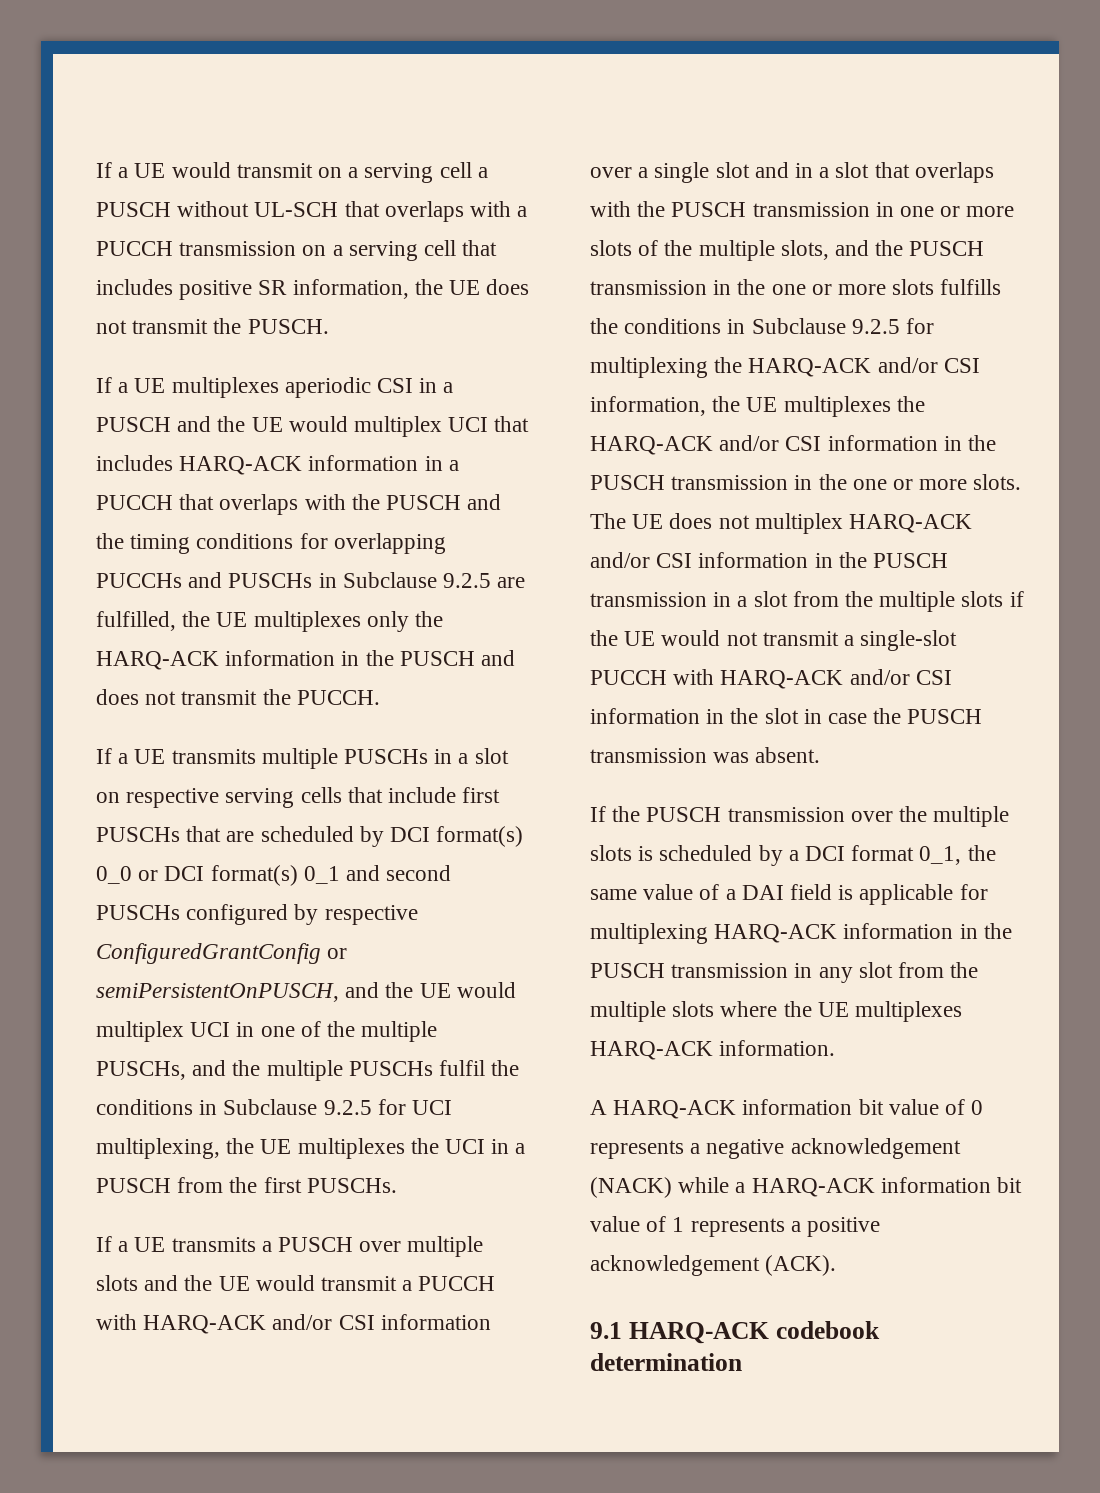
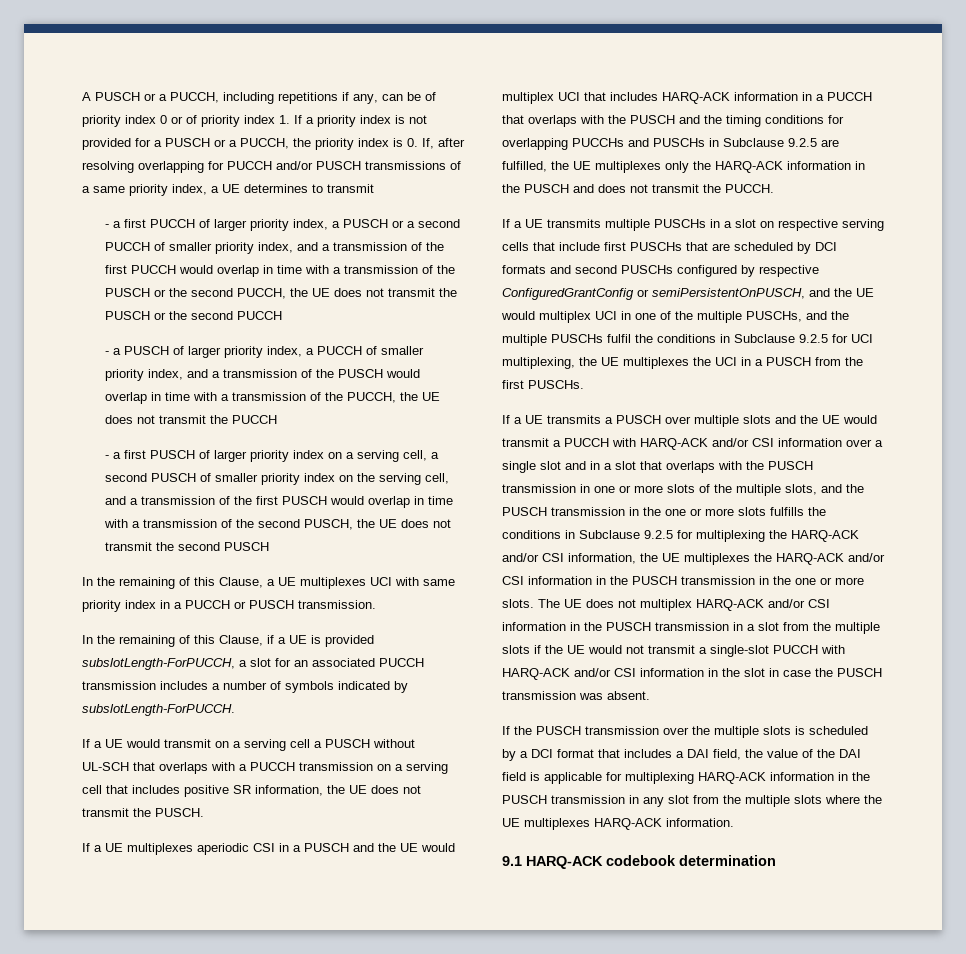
+ A PUSCH or a PUCCH, including repetitions if any, can be of priority index 0 or of priority index 1. If a priority index is not provided for a PUSCH or a PUCCH, the priority index is 0. If, after resolving overlapping for PUCCH and/or PUSCH transmissions of a same priority index, a UE determines to transmit
+ - a first PUCCH of larger priority index, a PUSCH or a second PUCCH of smaller priority index, and a transmission of the first PUCCH would overlap in time with a transmission of the PUSCH or the second PUCCH, the UE does not transmit the PUSCH or the second PUCCH
+ - a PUSCH of larger priority index, a PUCCH of smaller priority index, and a transmission of the PUSCH would overlap in time with a transmission of the PUCCH, the UE does not transmit the PUCCH
+ - a first PUSCH of larger priority index on a serving cell, a second PUSCH of smaller priority index on the serving cell, and a transmission of the first PUSCH would overlap in time with a transmission of the second PUSCH, the UE does not transmit the second PUSCH
+ In the remaining of this Clause, a UE multiplexes UCI with same priority index in a PUCCH or PUSCH transmission.
+ In the remaining of this Clause, if a UE is provided subslotLength-ForPUCCH, a slot for an associated PUCCH transmission includes a number of symbols indicated by subslotLength-ForPUCCH.
- If a UE transmits multiple PUSCHs in a slot on respective serving cells that include first PUSCHs that are scheduled by DCI format(s) 0_0 or DCI format(s) 0_1 and second PUSCHs configured by respective ConfiguredGrantConfig or semiPersistentOnPUSCH, and the UE would multiplex UCI in one of the multiple PUSCHs, and the multiple PUSCHs fulfil the conditions in Subclause 9.2.5 for UCI multiplexing, the UE multiplexes the UCI in a PUSCH from the first PUSCHs.
+ If a UE transmits multiple PUSCHs in a slot on respective serving cells that include first PUSCHs that are scheduled by DCI formats and second PUSCHs configured by respective ConfiguredGrantConfig or semiPersistentOnPUSCH, and the UE would multiplex UCI in one of the multiple PUSCHs, and the multiple PUSCHs fulfil the conditions in Subclause 9.2.5 for UCI multiplexing, the UE multiplexes the UCI in a PUSCH from the first PUSCHs.
- If the PUSCH transmission over the multiple slots is scheduled by a DCI format 0_1, the same value of a DAI field is applicable for multiplexing HARQ-ACK information in the PUSCH transmission in any slot from the multiple slots where the UE multiplexes HARQ-ACK information.
+ If the PUSCH transmission over the multiple slots is scheduled by a DCI format that includes a DAI field, the value of the DAI field is applicable for multiplexing HARQ-ACK information in the PUSCH transmission in any slot from the multiple slots where the UE multiplexes HARQ-ACK information.
- A HARQ-ACK information bit value of 0 represents a negative acknowledgement (NACK) while a HARQ-ACK information bit value of 1 represents a positive acknowledgement (ACK).

